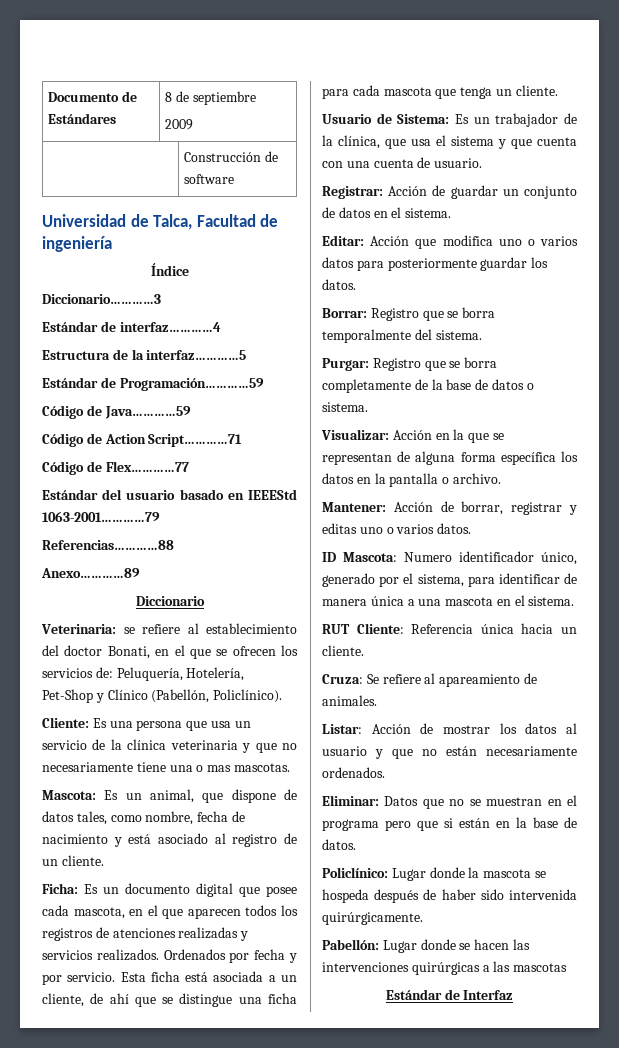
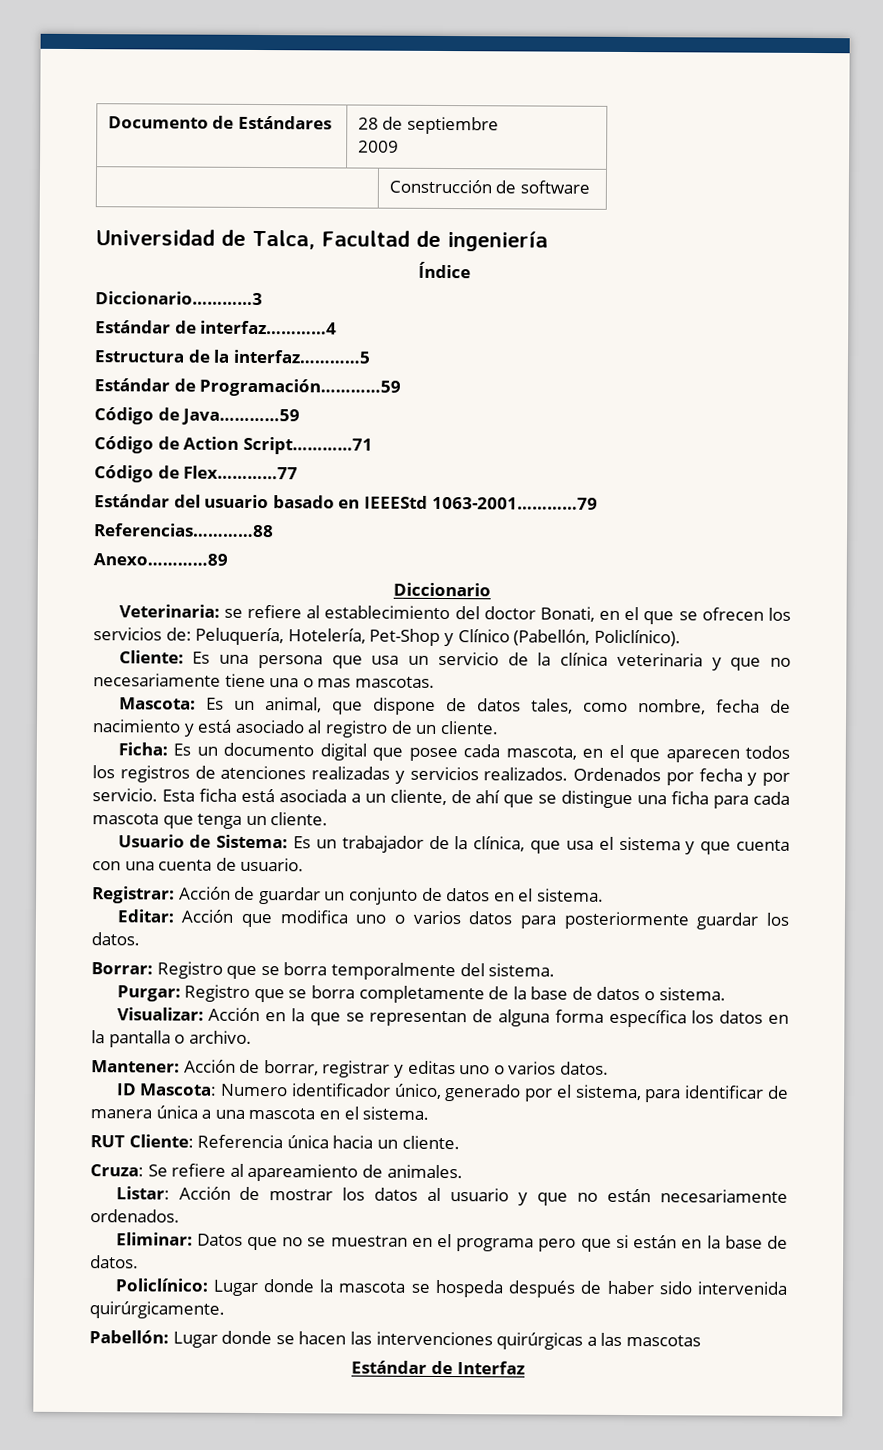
- Documento de Estándares | 8 de septiembre
+ Documento de Estándares | 28 de septiembre

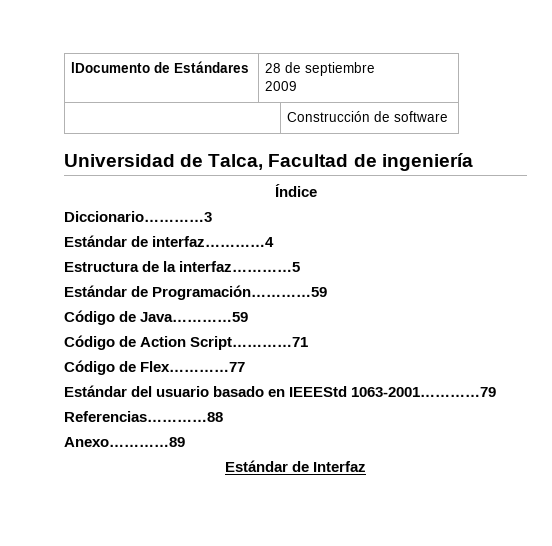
- Documento de Estándares | 28 de septiembre
+ lDocumento de Estándares | 28 de septiembre
- Diccionario
- Veterinaria: se refiere al establecimiento del doctor Bonati, en el que se ofrecen los servicios de: Peluquería, Hotelería, Pet-Shop y Clínico (Pabellón, Policlínico).
- Cliente: Es una persona que usa un servicio de la clínica veterinaria y que no necesariamente tiene una o mas mascotas.
- Mascota: Es un animal, que dispone de datos tales, como nombre, fecha de nacimiento y está asociado al registro de un cliente.
- Ficha: Es un documento digital que posee cada mascota, en el que aparecen todos los registros de atenciones realizadas y servicios realizados. Ordenados por fecha y por servicio. Esta ficha está asociada a un cliente, de ahí que se distingue una ficha para cada mascota que tenga un cliente.
- Usuario de Sistema: Es un trabajador de la clínica, que usa el sistema y que cuenta con una cuenta de usuario.
- Registrar: Acción de guardar un conjunto de datos en el sistema.
- Editar: Acción que modifica uno o varios datos para posteriormente guardar los datos.
- Borrar: Registro que se borra temporalmente del sistema.
- Purgar: Registro que se borra completamente de la base de datos o sistema.
- Visualizar: Acción en la que se representan de alguna forma específica los datos en la pantalla o archivo.
- Mantener: Acción de borrar, registrar y editas uno o varios datos.
- ID Mascota: Numero identificador único, generado por el sistema, para identificar de manera única a una mascota en el sistema.
- RUT Cliente: Referencia única hacia un cliente.
- Cruza: Se refiere al apareamiento de animales.
- Listar: Acción de mostrar los datos al usuario y que no están necesariamente ordenados.
- Eliminar: Datos que no se muestran en el programa pero que si están en la base de datos.
- Policlínico: Lugar donde la mascota se hospeda después de haber sido intervenida quirúrgicamente.
- Pabellón: Lugar donde se hacen las intervenciones quirúrgicas a las mascotas

